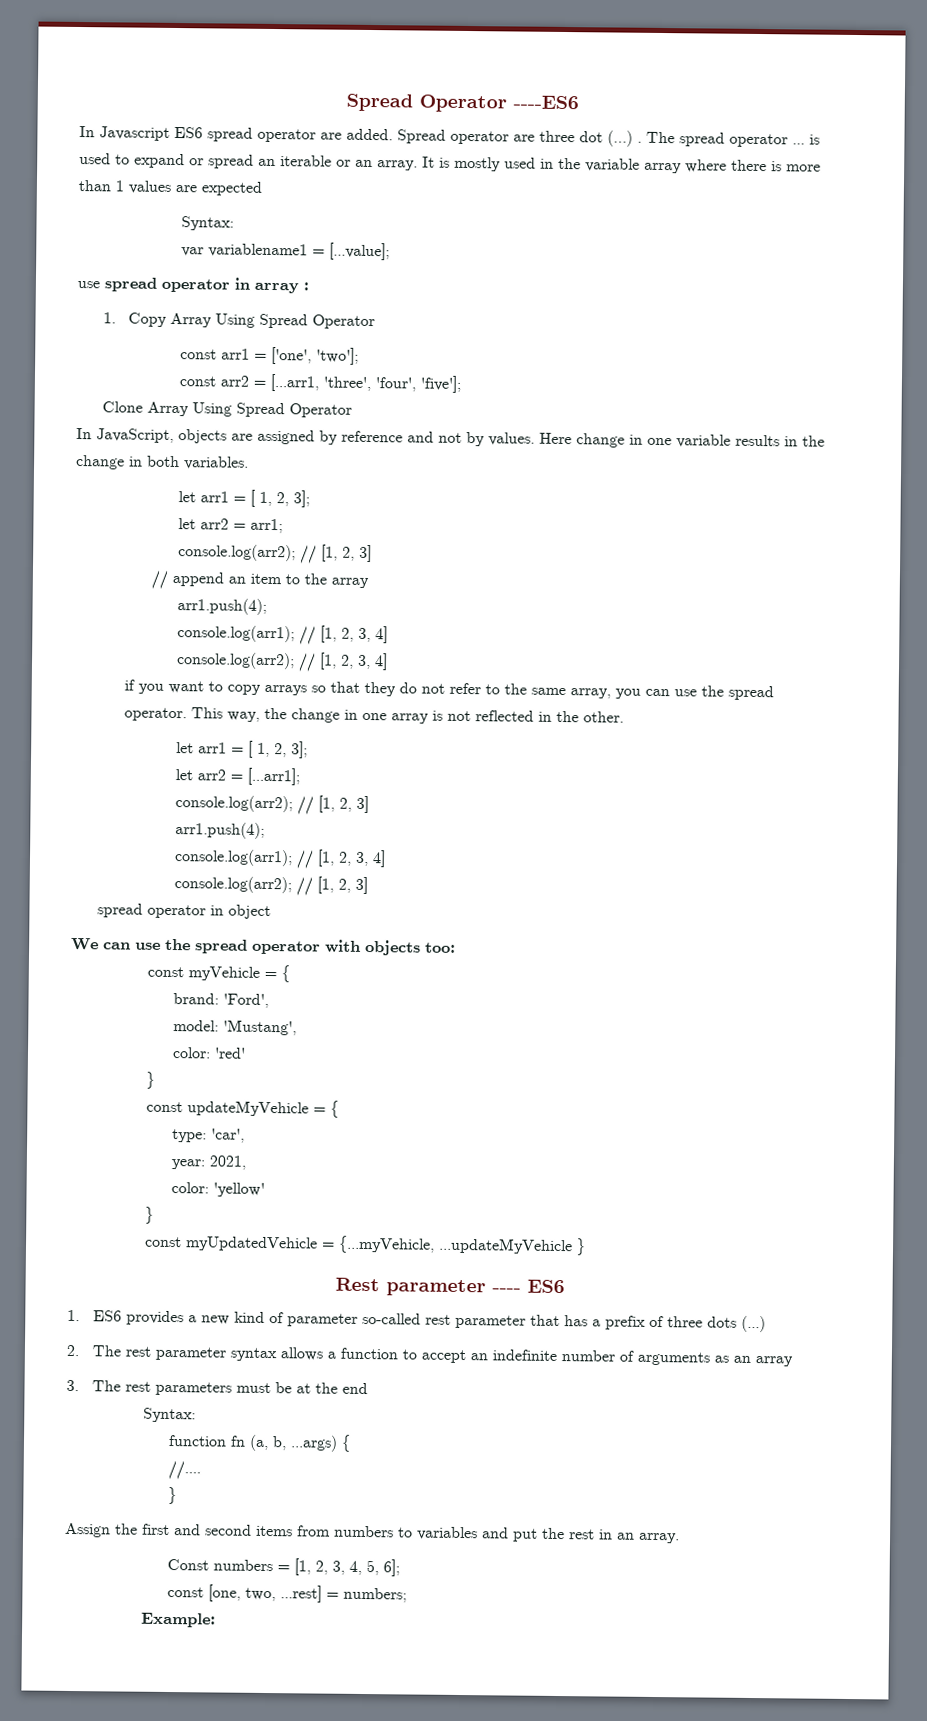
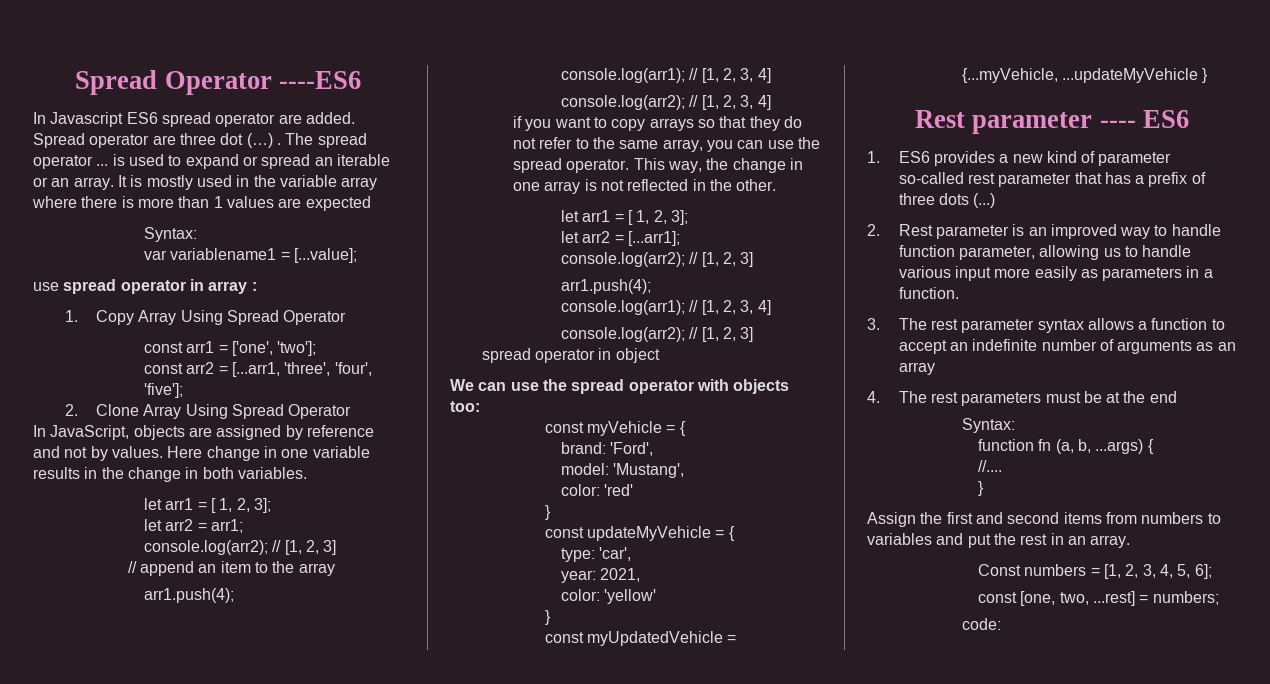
- Clone Array Using Spread Operator
+ 2. Clone Array Using Spread Operator
- 2. The rest parameter syntax allows a function to accept an indefinite number of arguments as an array
+ 2. Rest parameter is an improved way to handle function parameter, allowing us to handle various input more easily as parameters in a function.
+ 3. The rest parameter syntax allows a function to accept an indefinite number of arguments as an array
- 3. The rest parameters must be at the end
+ 4. The rest parameters must be at the end
- Example:
+ code:

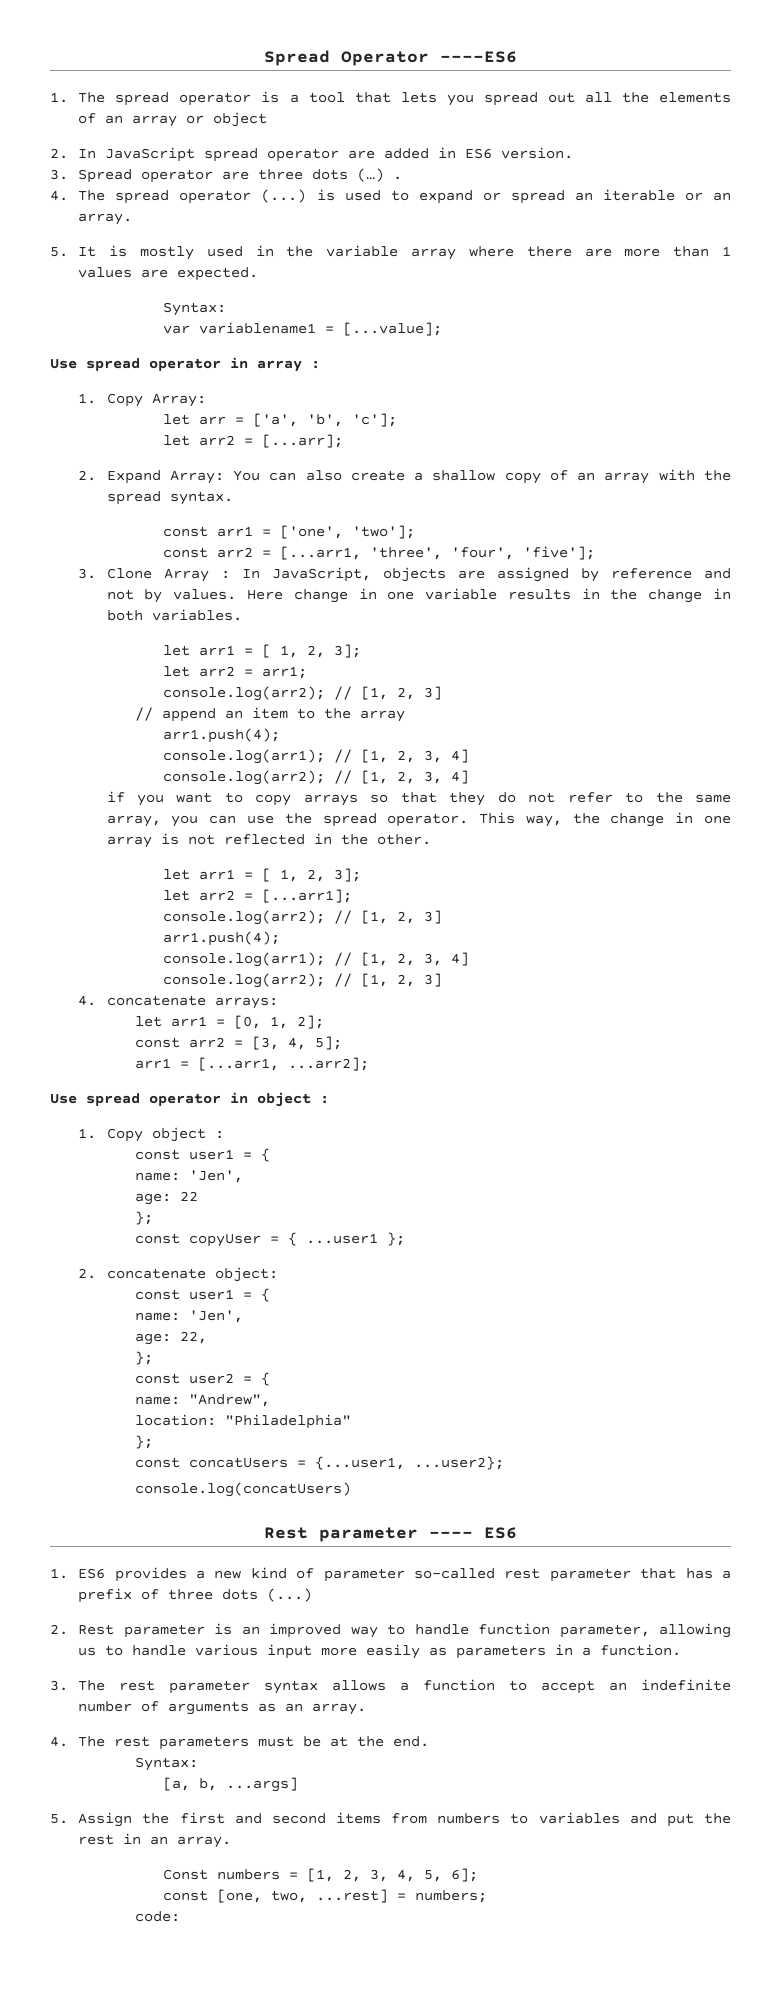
- In Javascript ES6 spread operator are added. Spread operator are three dot (…) . The spread operator ... is used to expand or spread an iterable or an array. It is mostly used in the variable array where there is more than 1 values are expected
+ 1. The spread operator is a tool that lets you spread out all the elements of an array or object
+ 2. In JavaScript spread operator are added in ES6 version.
+ 3. Spread operator are three dots (…) .
+ 4. The spread operator (...) is used to expand or spread an iterable or an array.
+ 5. It is mostly used in the variable array where there are more than 1 values are expected.
- use spread operator in array :
+ Use spread operator in array :
- 1. Copy Array Using Spread Operator
+ 1. Copy Array:
+ let arr = ['a', 'b', 'c'];
+ let arr2 = [...arr];
+ 2. Expand Array: You can also create a shallow copy of an array with the spread syntax.
- 2. Clone Array Using Spread Operator
- In JavaScript, objects are assigned by reference and not by values.
+ 3. Clone Array : In JavaScript, objects are assigned by reference and not by values.
- spread operator in object
- We can use the spread operator with objects too:
- const myVehicle = {
- brand: 'Ford',
- model: 'Mustang',
- color: 'red'
- }
- const updateMyVehicle = {
- type: 'car',
- year: 2021,
- color: 'yellow'
- }
- const myUpdatedVehicle = {...myVehicle, ...updateMyVehicle }
+ 4. concatenate arrays:
+ let arr1 = [0, 1, 2];
+ const arr2 = [3, 4, 5];
+ arr1 = [...arr1, ...arr2];
+ Use spread operator in object :
+ 1. Copy object :
+ const user1 = {
+ name: 'Jen',
+ age: 22
+ };
+ const copyUser = { ...user1 };
+ 2. concatenate object:
+ const user1 = {
+ name: 'Jen',
+ age: 22,
+ };
+ const user2 = {
+ name: "Andrew",
+ location: "Philadelphia"
+ };
+ const concatUsers = {...user1, ...user2};
+ console.log(concatUsers)
- 3. The rest parameter syntax allows a function to accept an indefinite number of arguments as an array
+ 3. The rest parameter syntax allows a function to accept an indefinite number of arguments as an array.
- 4. The rest parameters must be at the end
+ 4. The rest parameters must be at the end.
  Syntax:
- function fn (a, b, ...args) {
- //....
- }
- Assign the first and second items from numbers to variables and put the rest in an array.
+ [a, b, ...args]
+ 5. Assign the first and second items from numbers to variables and put the rest in an array.

